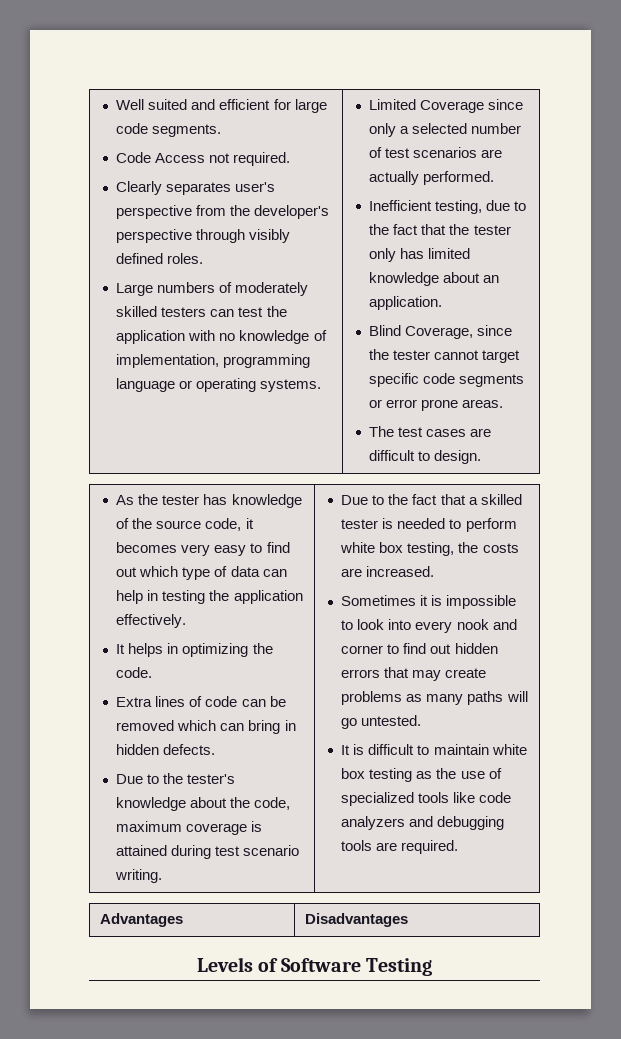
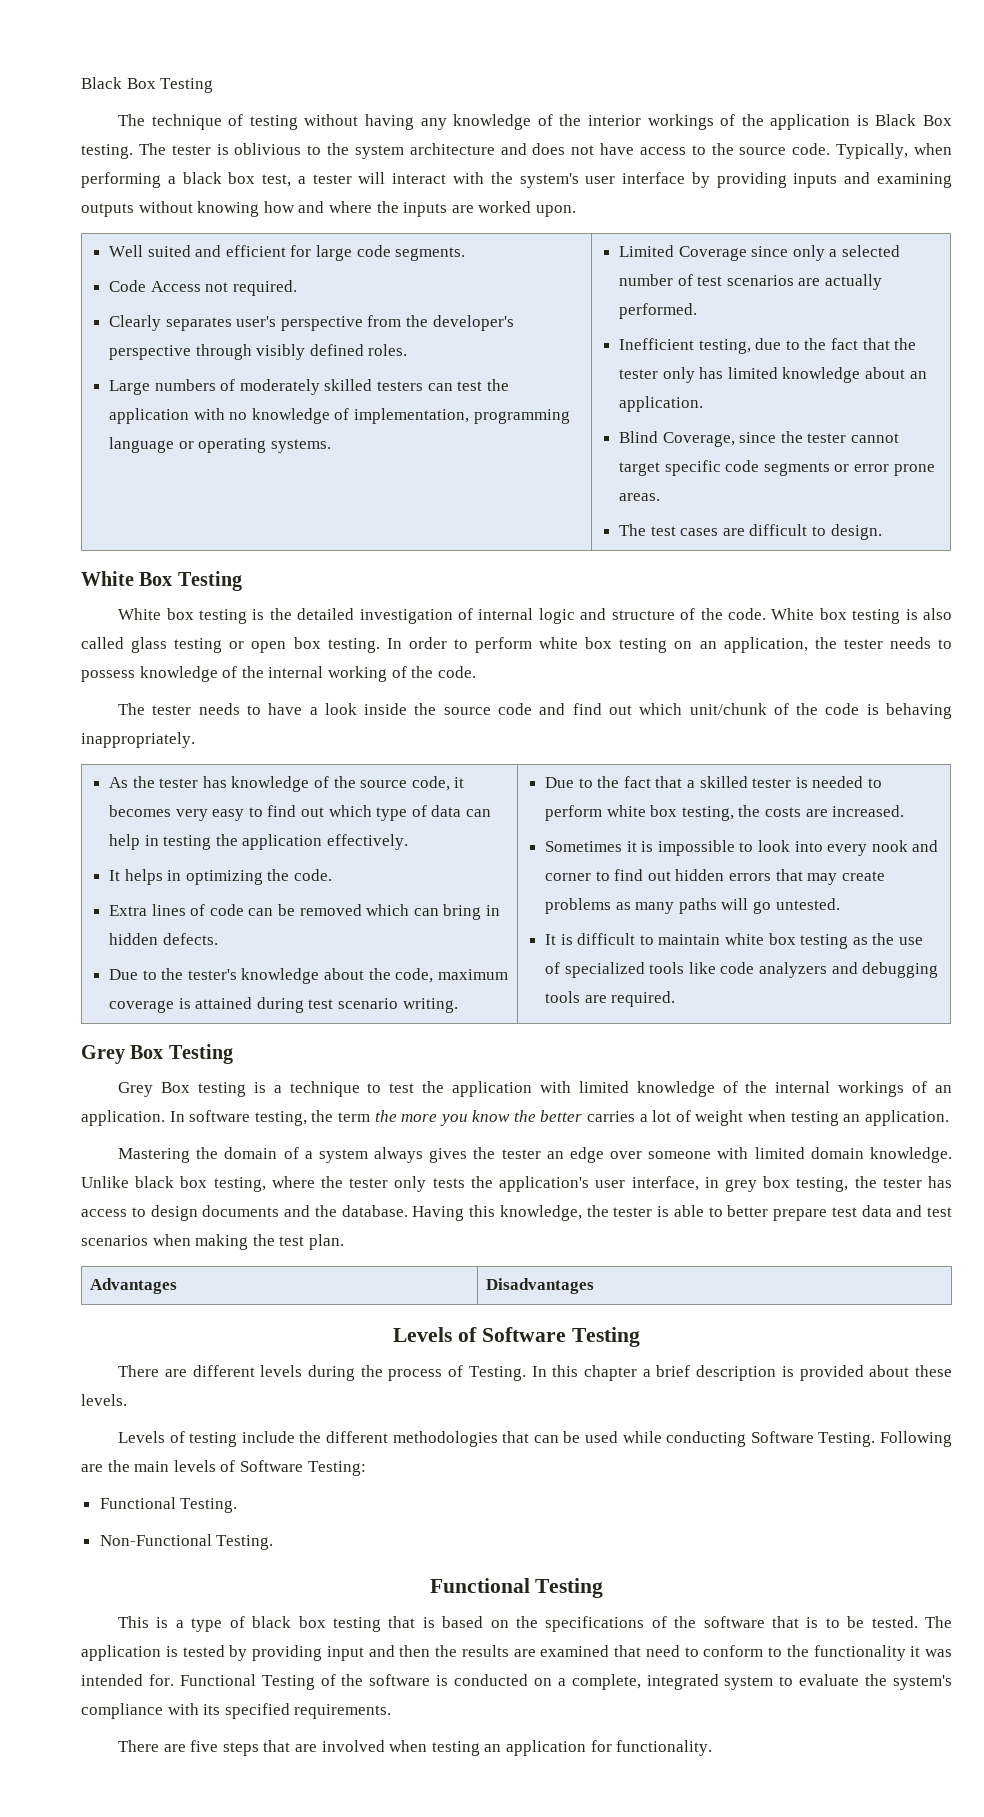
+ Black Box Testing
+ The technique of testing without having any knowledge of the interior workings of the application is Black Box testing. The tester is oblivious to the system architecture and does not have access to the source code. Typically, when performing a black box test, a tester will interact with the system's user interface by providing inputs and examining outputs without knowing how and where the inputs are worked upon.
+ White Box Testing
+ White box testing is the detailed investigation of internal logic and structure of the code. White box testing is also called glass testing or open box testing. In order to perform white box testing on an application, the tester needs to possess knowledge of the internal working of the code.
+ The tester needs to have a look inside the source code and find out which unit/chunk of the code is behaving inappropriately.
+ Grey Box Testing
+ Grey Box testing is a technique to test the application with limited knowledge of the internal workings of an application. In software testing, the term the more you know the better carries a lot of weight when testing an application.
+ Mastering the domain of a system always gives the tester an edge over someone with limited domain knowledge. Unlike black box testing, where the tester only tests the application's user interface, in grey box testing, the tester has access to design documents and the database. Having this knowledge, the tester is able to better prepare test data and test scenarios when making the test plan.
+ There are different levels during the process of Testing. In this chapter a brief description is provided about these levels.
+ Levels of testing include the different methodologies that can be used while conducting Software Testing. Following are the main levels of Software Testing:
+ Functional Testing.
+ Non-Functional Testing.
+ Functional Testing
+ This is a type of black box testing that is based on the specifications of the software that is to be tested. The application is tested by providing input and then the results are examined that need to conform to the functionality it was intended for. Functional Testing of the software is conducted on a complete, integrated system to evaluate the system's compliance with its specified requirements.
+ There are five steps that are involved when testing an application for functionality.

